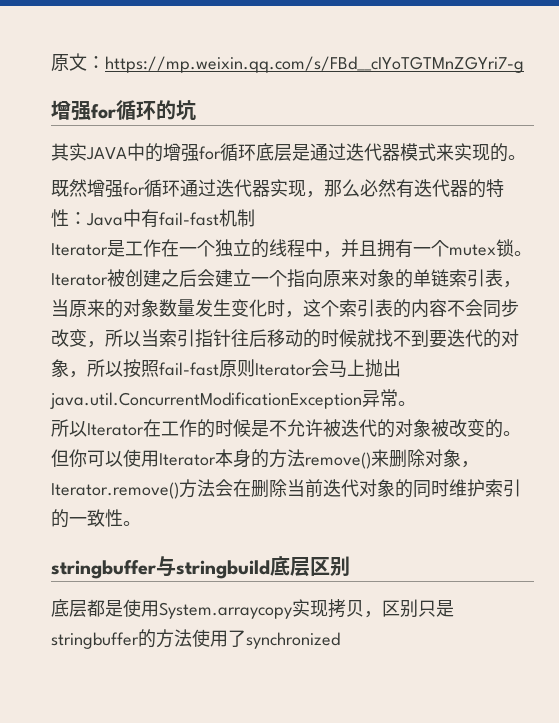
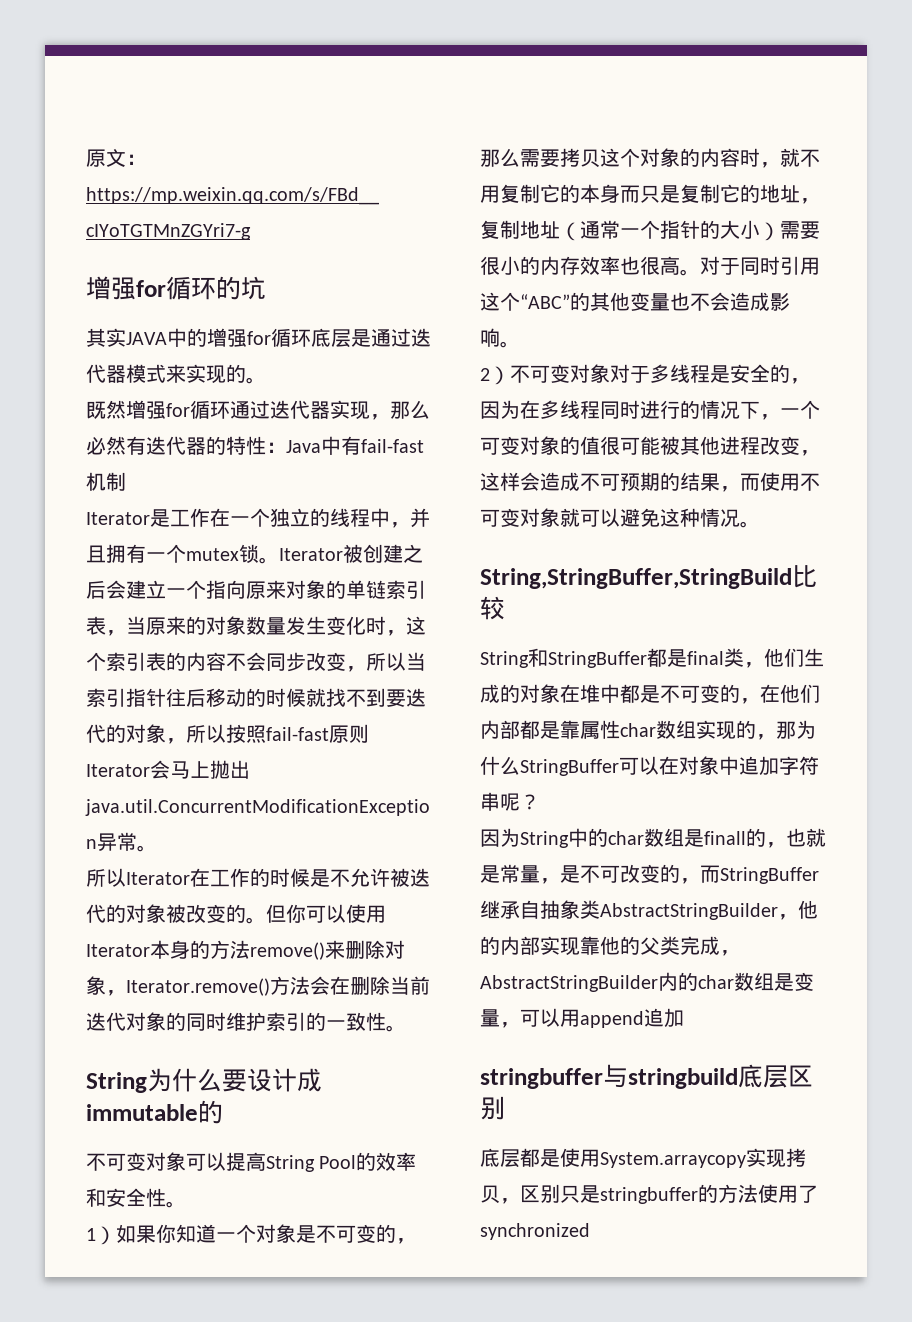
+ String为什么要设计成immutable的
+ 不可变对象可以提高String Pool的效率和安全性。
+ 1）如果你知道一个对象是不可变的，那么需要拷贝这个对象的内容时，就不用复制它的本身而只是复制它的地址，复制地址（通常一个指针的大小）需要很小的内存效率也很高。对于同时引用这个“ABC”的其他变量也不会造成影响。
+ 2）不可变对象对于多线程是安全的，因为在多线程同时进行的情况下，一个可变对象的值很可能被其他进程改变，这样会造成不可预期的结果，而使用不可变对象就可以避免这种情况。
+ String,StringBuffer,StringBuild比较
+ String和StringBuffer都是final类，他们生成的对象在堆中都是不可变的，在他们内部都是靠属性char数组实现的，那为什么StringBuffer可以在对象中追加字符串呢？
+ 因为String中的char数组是finall的，也就是常量，是不可改变的，而StringBuffer继承自抽象类AbstractStringBuilder，他的内部实现靠他的父类完成，AbstractStringBuilder内的char数组是变量，可以用append追加

